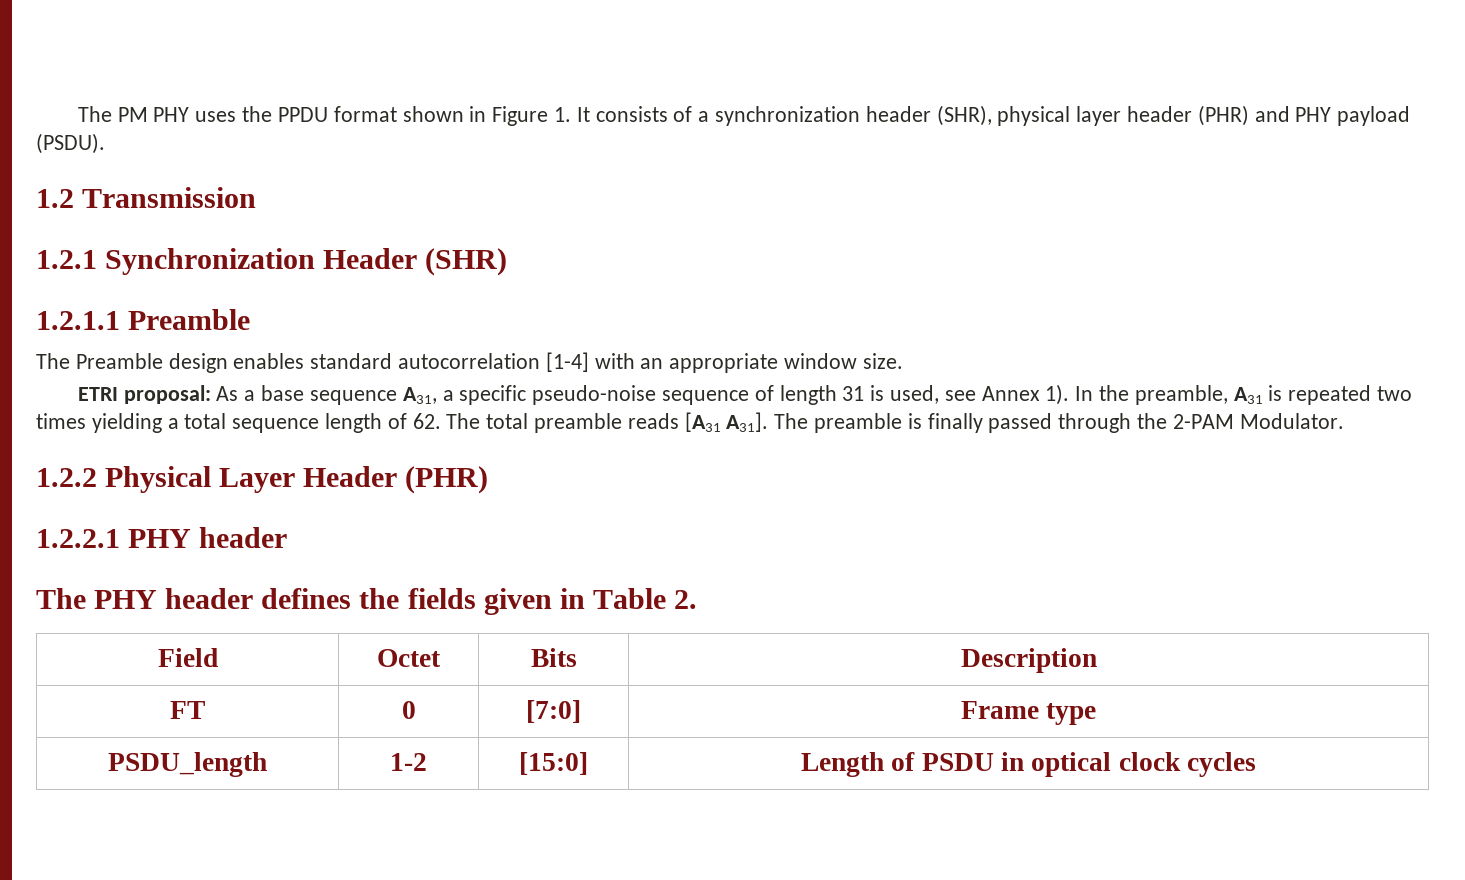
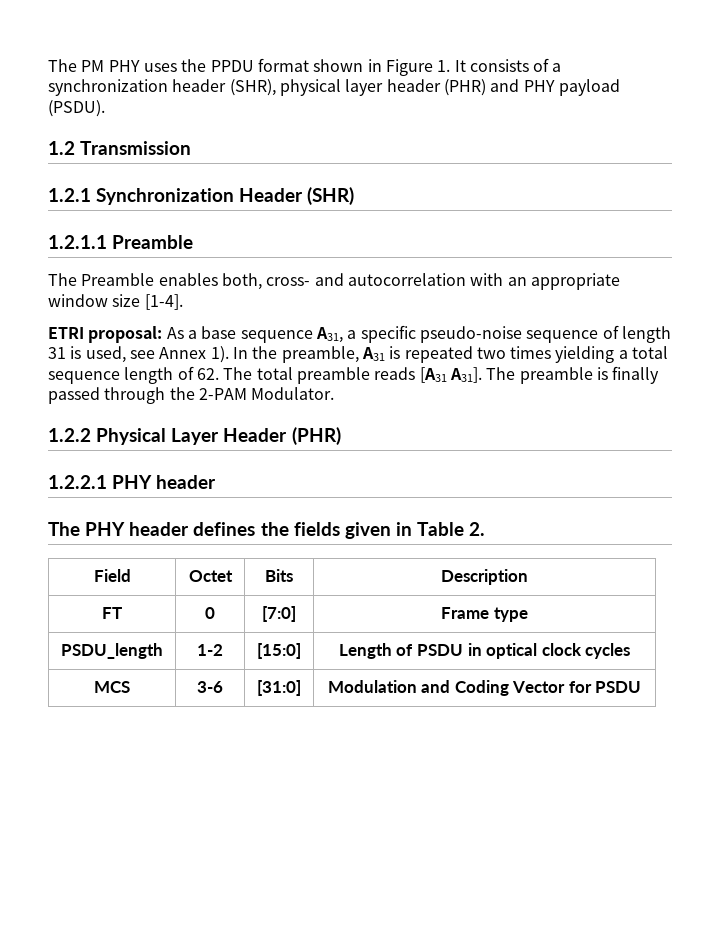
- The Preamble design enables standard autocorrelation [1-4] with an appropriate window size.
+ The Preamble enables both, cross- and autocorrelation with an appropriate window size [1-4].
+ MCS | 3-6 | [31:0] | Modulation and Coding Vector for PSDU

